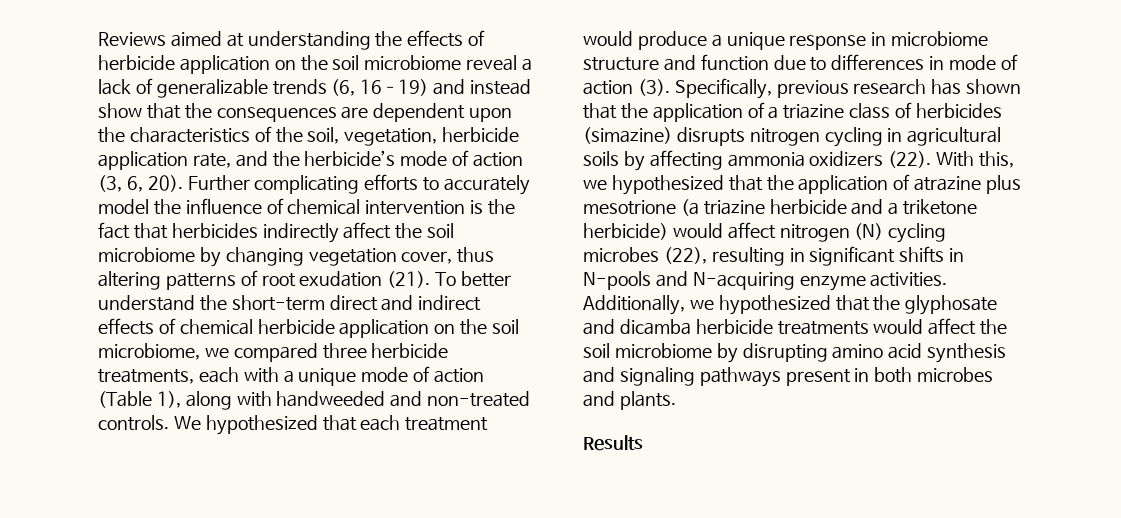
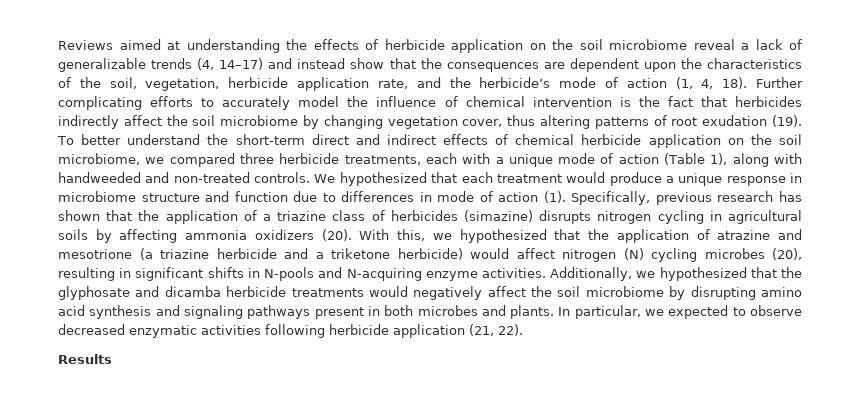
- Reviews aimed at understanding the effects of herbicide application on the soil microbiome reveal a lack of generalizable trends (6, 16–19) and instead show that the consequences are dependent upon the characteristics of the soil, vegetation, herbicide application rate, and the herbicide’s mode of action (3, 6, 20).
+ Reviews aimed at understanding the effects of herbicide application on the soil microbiome reveal a lack of generalizable trends (4, 14–17) and instead show that the consequences are dependent upon the characteristics of the soil, vegetation, herbicide application rate, and the herbicide’s mode of action (1, 4, 18).
- Further complicating efforts to accurately model the influence of chemical intervention is the fact that herbicides indirectly affect the soil microbiome by changing vegetation cover, thus altering patterns of root exudation (21).
+ Further complicating efforts to accurately model the influence of chemical intervention is the fact that herbicides indirectly affect the soil microbiome by changing vegetation cover, thus altering patterns of root exudation (19).
- We hypothesized that each treatment would produce a unique response in microbiome structure and function due to differences in mode of action (3).
+ We hypothesized that each treatment would produce a unique response in microbiome structure and function due to differences in mode of action (1).
- Specifically, previous research has shown that the application of a triazine class of herbicides (simazine) disrupts nitrogen cycling in agricultural soils by affecting ammonia oxidizers (22).
+ Specifically, previous research has shown that the application of a triazine class of herbicides (simazine) disrupts nitrogen cycling in agricultural soils by affecting ammonia oxidizers (20).
- With this, we hypothesized that the application of atrazine plus mesotrione (a triazine herbicide and a triketone herbicide) would affect nitrogen (N) cycling microbes (22), resulting in significant shifts in N-pools and N-acquiring enzyme activities.
+ With this, we hypothesized that the application of atrazine and mesotrione (a triazine herbicide and a triketone herbicide) would affect nitrogen (N) cycling microbes (20), resulting in significant shifts in N-pools and N-acquiring enzyme activities.
- Additionally, we hypothesized that the glyphosate and dicamba herbicide treatments would affect the soil microbiome by disrupting amino acid synthesis and signaling pathways present in both microbes and plants.
+ Additionally, we hypothesized that the glyphosate and dicamba herbicide treatments would negatively affect the soil microbiome by disrupting amino acid synthesis and signaling pathways present in both microbes and plants. In particular, we expected to observe decreased enzymatic activities following herbicide application (21, 22).

